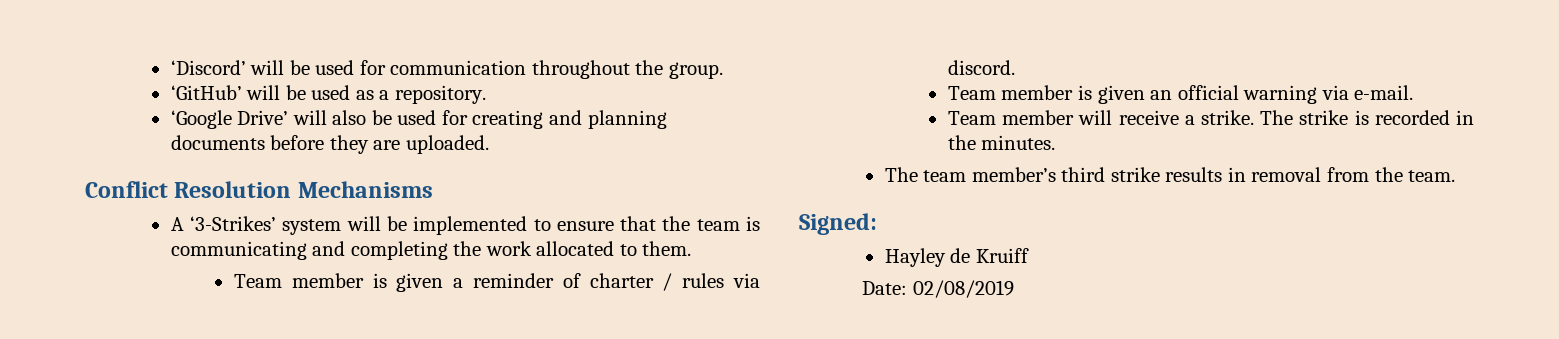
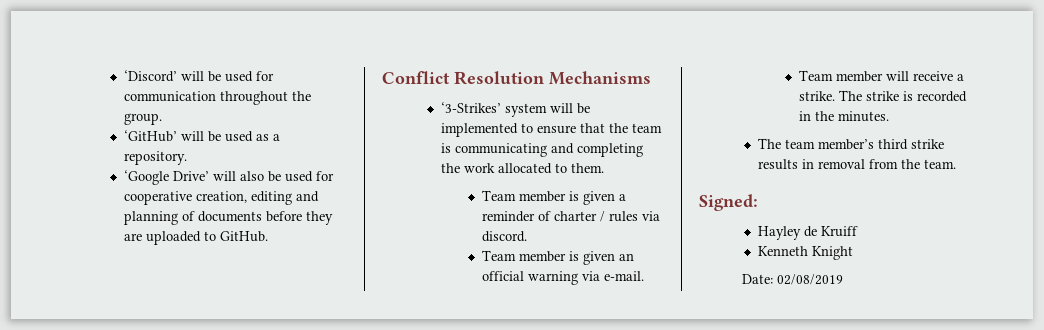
- ‘Google Drive’ will also be used for creating and planning documents before they are uploaded.
+ ‘Google Drive’ will also be used for cooperative creation, editing and planning of documents before they are uploaded to GitHub.
- A ‘3-Strikes’ system will be implemented to ensure that the team is communicating and completing the work allocated to them.
+ ‘3-Strikes’ system will be implemented to ensure that the team is communicating and completing the work allocated to them.
+ Kenneth Knight

